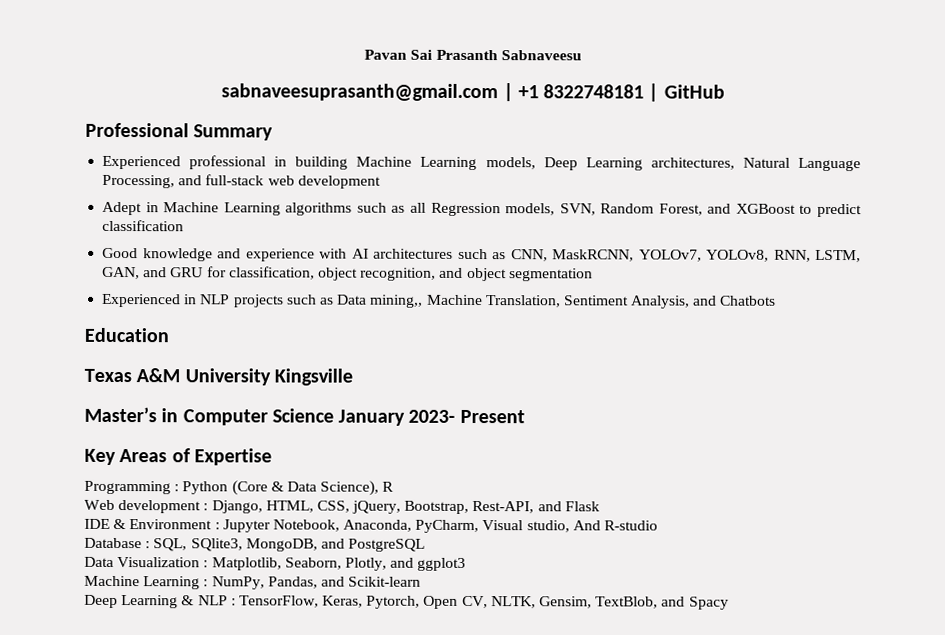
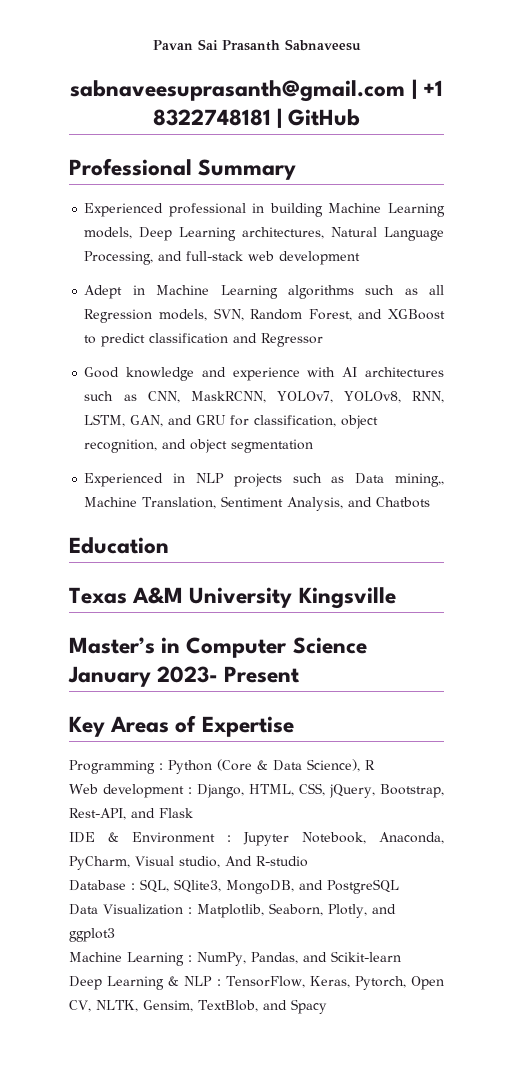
- Adept in Machine Learning algorithms such as all Regression models, SVN, Random Forest, and XGBoost to predict classification
+ Adept in Machine Learning algorithms such as all Regression models, SVN, Random Forest, and XGBoost to predict classification and Regressor

